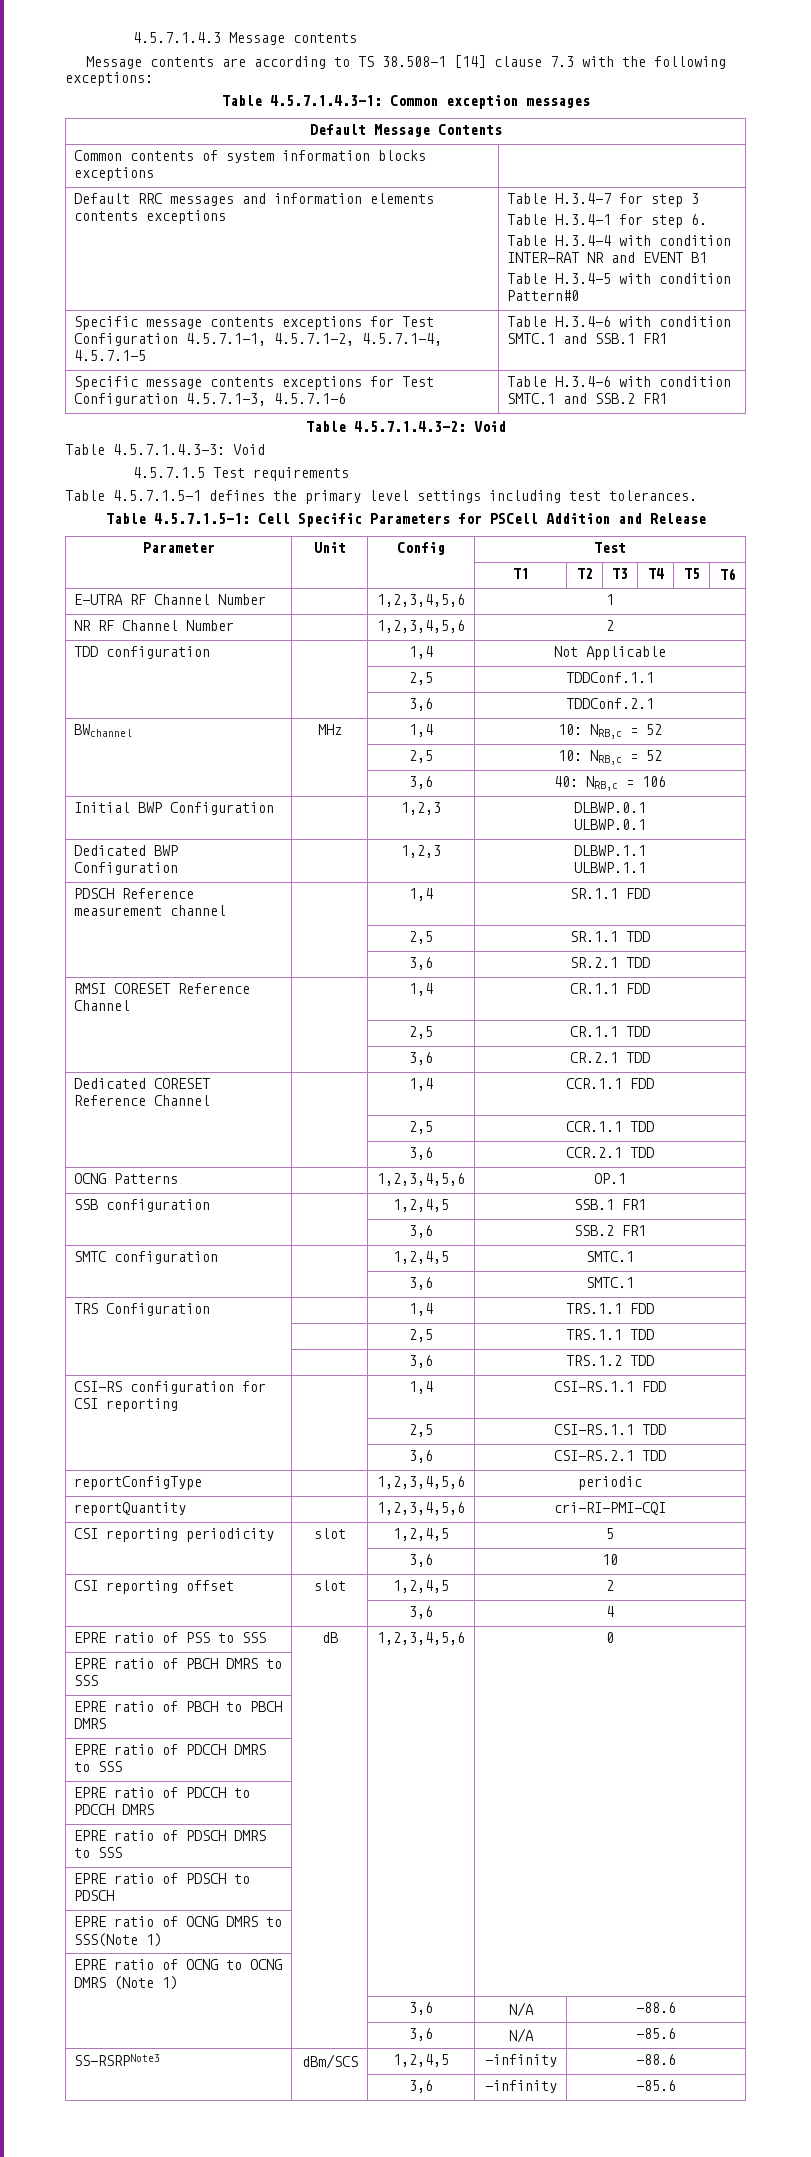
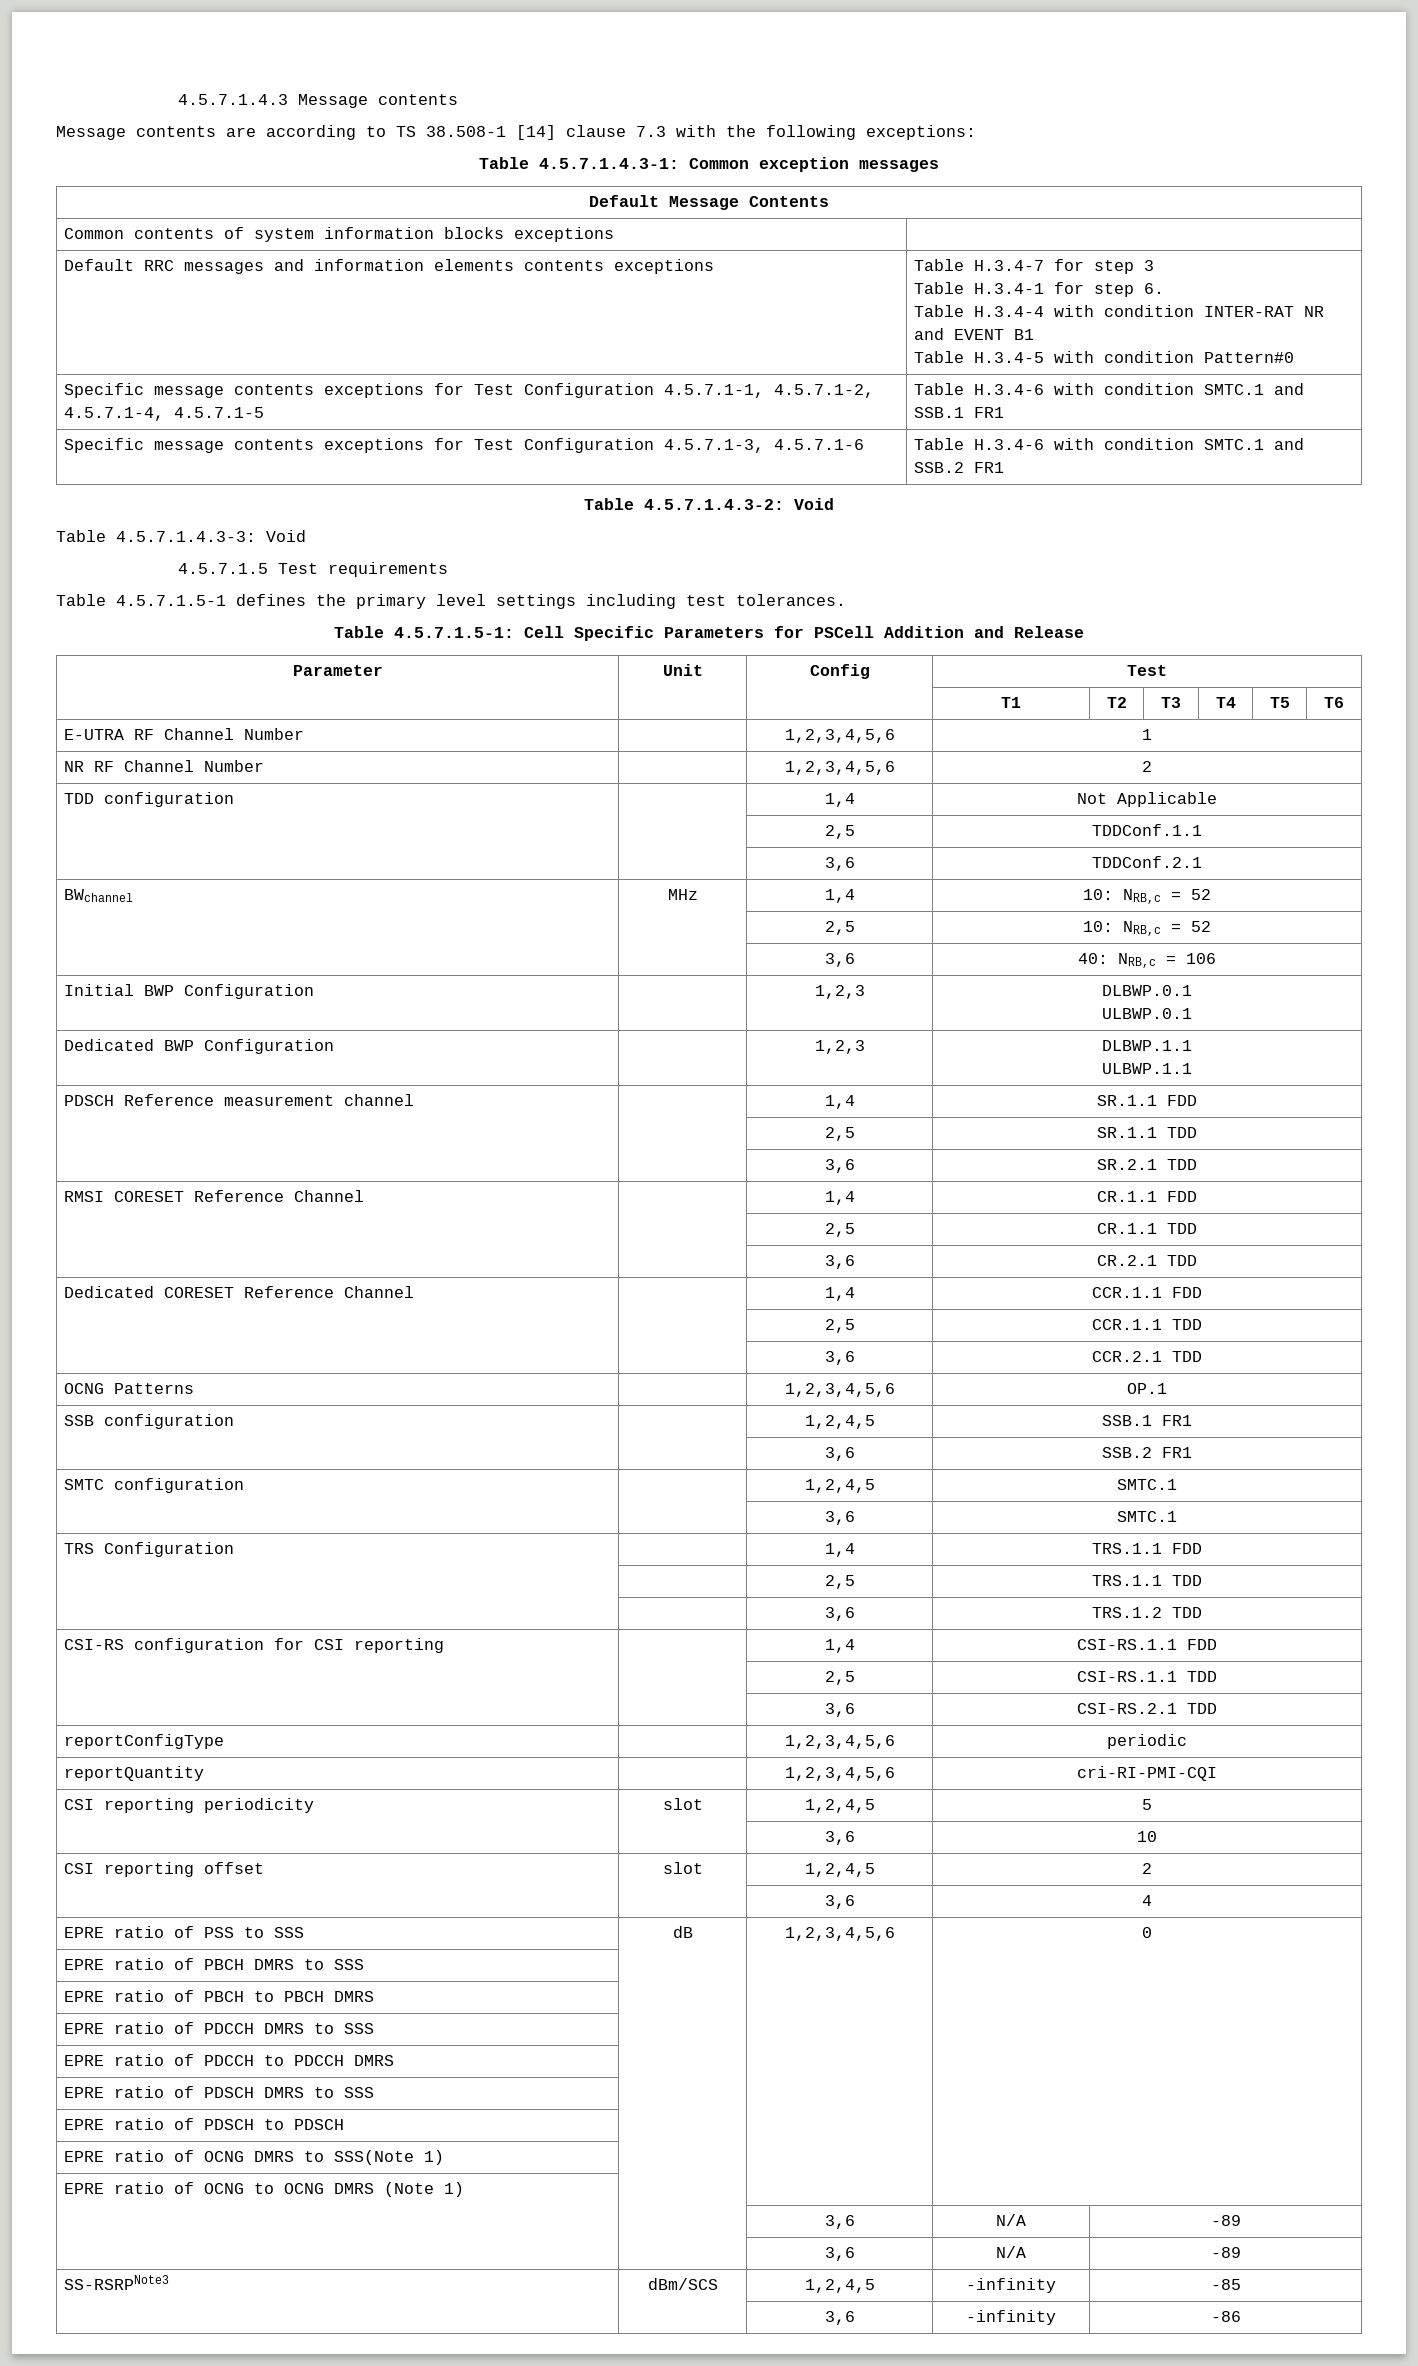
  EPRE ratio of OCNG to OCNG DMRS (Note 1) | | |
- | | 3,6 | N/A | -88.6
- | | 3,6 | N/A | -85.6
+ | | 3,6 | N/A | -89
+ | | 3,6 | N/A | -89
- SS-RSRPNote3 | dBm/SCS | 1,2,4,5 | -infinity | -88.6
+ SS-RSRPNote3 | dBm/SCS | 1,2,4,5 | -infinity | -85
- | | 3,6 | -infinity | -85.6
+ | | 3,6 | -infinity | -86

